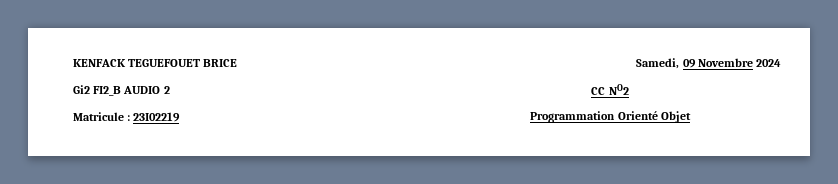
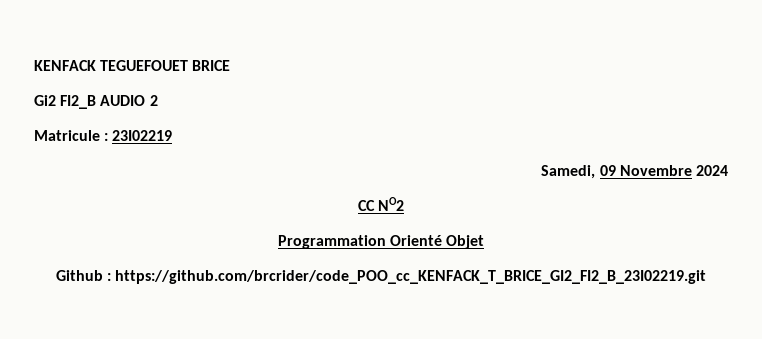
+ Github : https://github.com/brcrider/code_POO_cc_KENFACK_T_BRICE_GI2_FI2_B_23I02219.git

